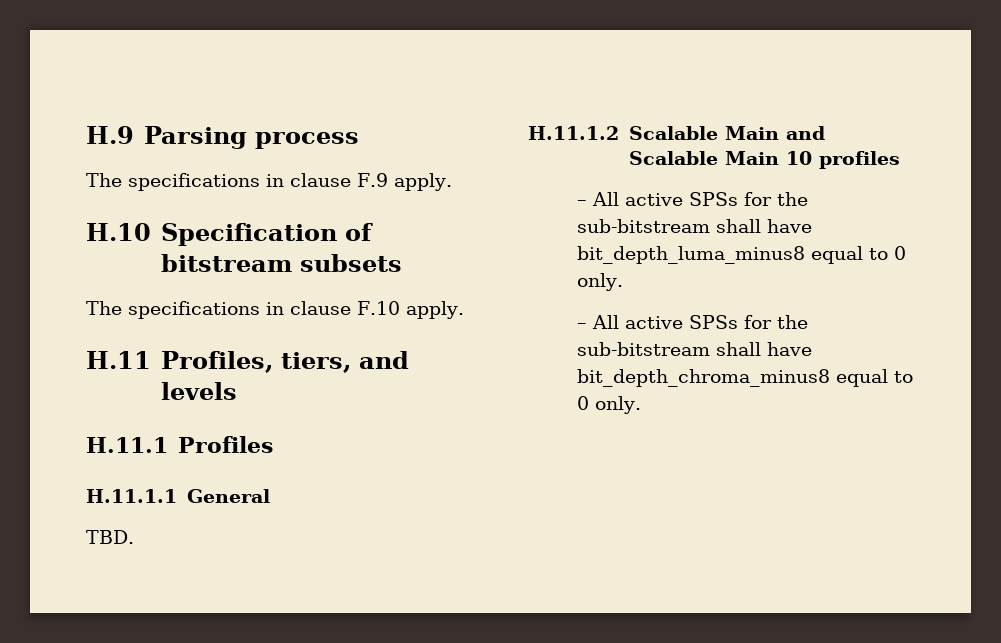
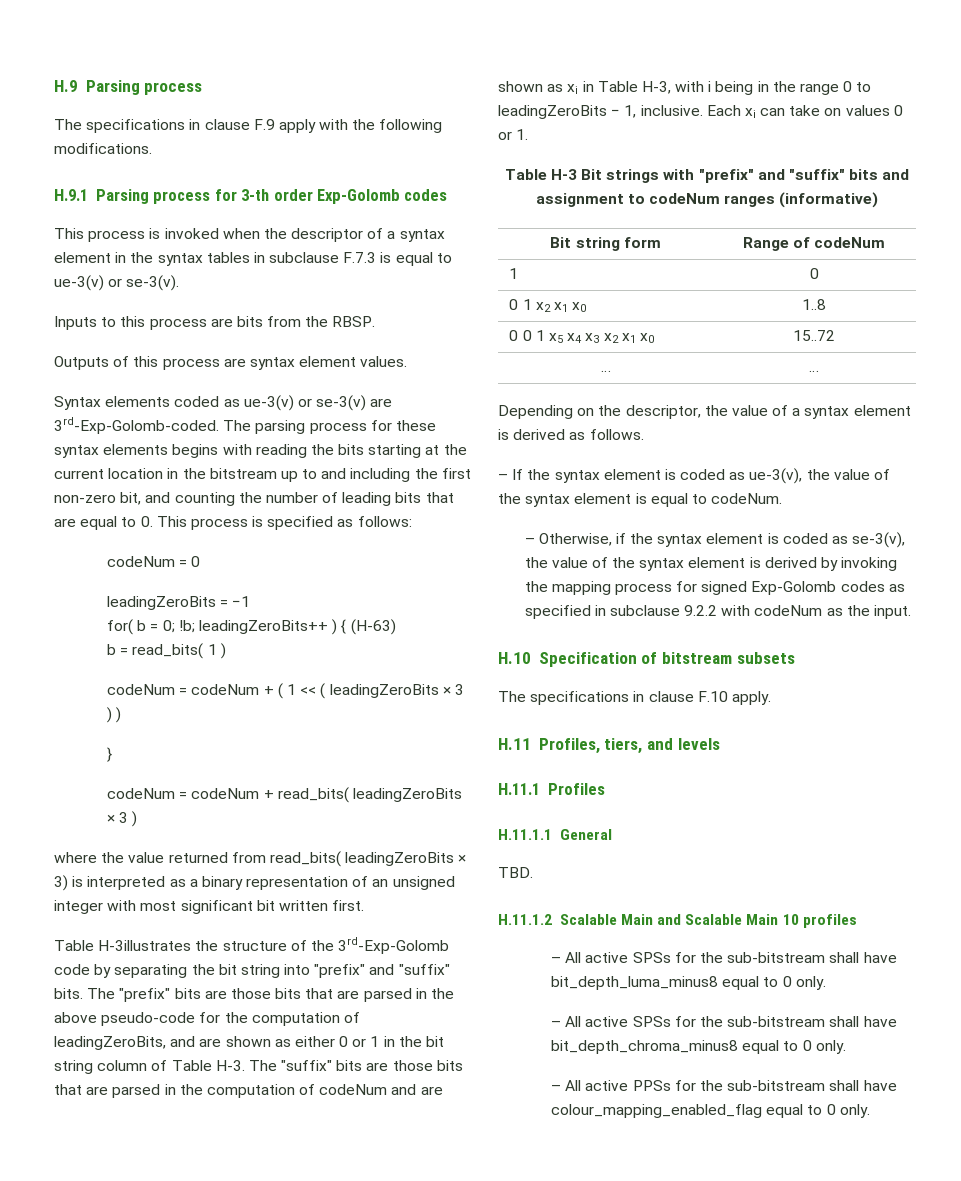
- The specifications in clause F.9 apply.
+ The specifications in clause F.9 apply with the following modifications.
+ H.9.1 Parsing process for 3-th order Exp-Golomb codes
+ This process is invoked when the descriptor of a syntax element in the syntax tables in subclause F.7.3 is equal to ue-3(v) or se-3(v).
+ Inputs to this process are bits from the RBSP.
+ Outputs of this process are syntax element values.
+ Syntax elements coded as ue-3(v) or se-3(v) are 3rd-Exp-Golomb-coded. The parsing process for these syntax elements begins with reading the bits starting at the current location in the bitstream up to and including the first non-zero bit, and counting the number of leading bits that are equal to 0. This process is specified as follows:
+ codeNum = 0
+ leadingZeroBits = −1
+ for( b = 0; !b; leadingZeroBits++ ) { (H-63)
+ b = read_bits( 1 )
+ codeNum = codeNum + ( 1 << ( leadingZeroBits × 3 ) )
+ }
+ codeNum = codeNum + read_bits( leadingZeroBits × 3 )
+ where the value returned from read_bits( leadingZeroBits × 3) is interpreted as a binary representation of an unsigned integer with most significant bit written first.
+ Table H-3illustrates the structure of the 3rd-Exp-Golomb code by separating the bit string into "prefix" and "suffix" bits. The "prefix" bits are those bits that are parsed in the above pseudo-code for the computation of leadingZeroBits, and are shown as either 0 or 1 in the bit string column of Table H-3. The "suffix" bits are those bits that are parsed in the computation of codeNum and are shown as xi in Table H-3, with i being in the range 0 to leadingZeroBits − 1, inclusive. Each xi can take on values 0 or 1.
+ Table H-3 Bit strings with "prefix" and "suffix" bits and assignment to codeNum ranges (informative)
+ Bit string form | Range of codeNum
+ 1 | 0
+ 0 1 x2 x1 x0 | 1..8
+ 0 0 1 x5 x4 x3 x2 x1 x0 | 15..72
+ … | …
+ Depending on the descriptor, the value of a syntax element is derived as follows.
+ – If the syntax element is coded as ue-3(v), the value of the syntax element is equal to codeNum.
+ – Otherwise, if the syntax element is coded as se-3(v), the value of the syntax element is derived by invoking the mapping process for signed Exp-Golomb codes as specified in subclause 9.2.2 with codeNum as the input.
+ – All active PPSs for the sub-bitstream shall have colour_mapping_enabled_flag equal to 0 only.

